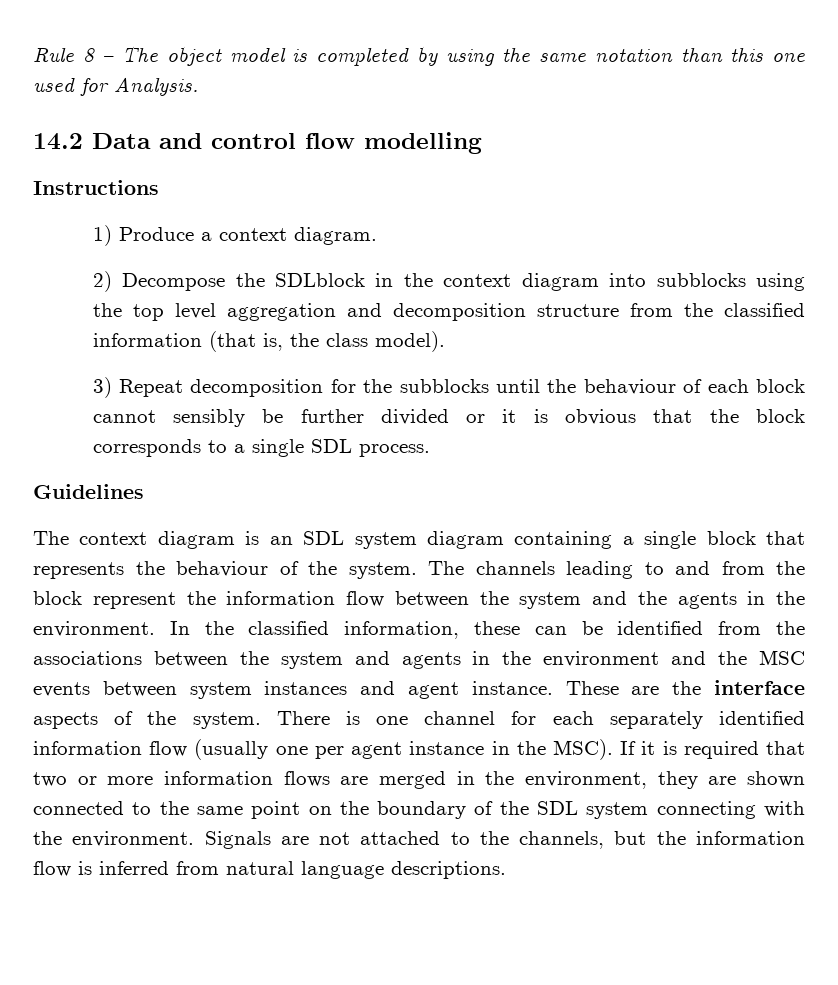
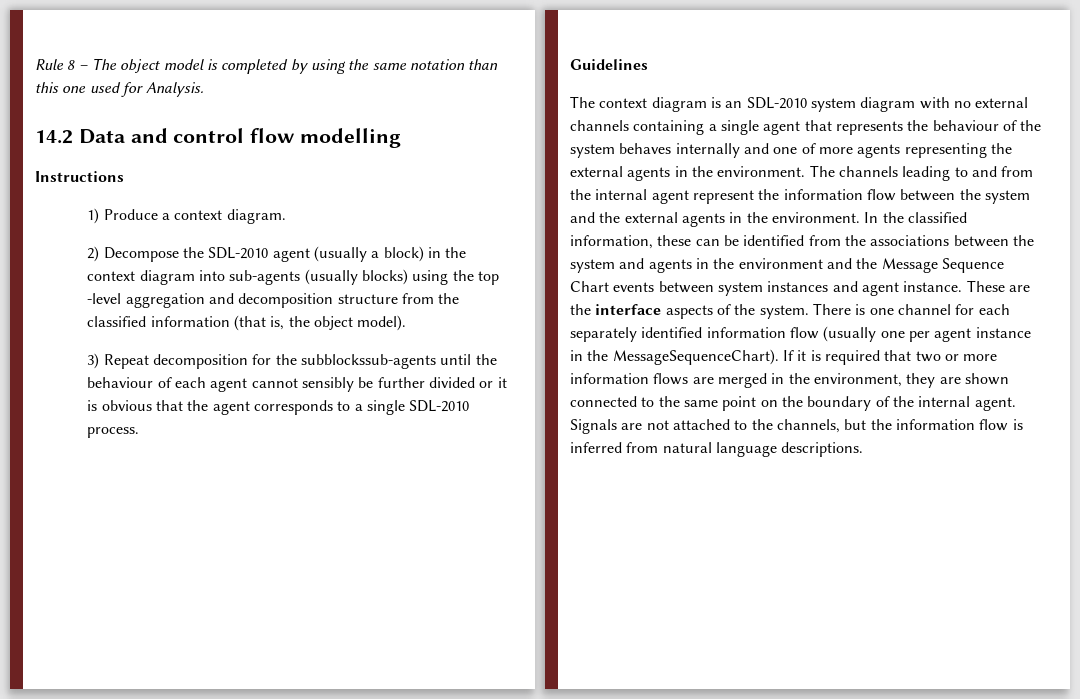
- 2) Decompose the SDLblock in the context diagram into subblocks using the top level aggregation and decomposition structure from the classified information (that is, the class model).
+ 2) Decompose the SDL-2010 agent (usually a block) in the context diagram into sub-agents (usually blocks) using the top -level aggregation and decomposition structure from the classified information (that is, the object model).
- 3) Repeat decomposition for the subblocks until the behaviour of each block cannot sensibly be further divided or it is obvious that the block corresponds to a single SDL process.
+ 3) Repeat decomposition for the subblockssub-agents until the behaviour of each agent cannot sensibly be further divided or it is obvious that the agent corresponds to a single SDL-2010 process.
- The context diagram is an SDL system diagram containing a single block that represents the behaviour of the system.
+ The context diagram is an SDL-2010 system diagram with no external channels containing a single agent that represents the behaviour of the system behaves internally and one of more agents representing the external agents in the environment.
- The channels leading to and from the block represent the information flow between the system and the agents in the environment.
+ The channels leading to and from the internal agent represent the information flow between the system and the external agents in the environment.
- In the classified information, these can be identified from the associations between the system and agents in the environment and the MSC events between system instances and agent instance.
+ In the classified information, these can be identified from the associations between the system and agents in the environment and the Message Sequence Chart events between system instances and agent instance.
- There is one channel for each separately identified information flow (usually one per agent instance in the MSC).
+ There is one channel for each separately identified information flow (usually one per agent instance in the MessageSequenceChart).
- If it is required that two or more information flows are merged in the environment, they are shown connected to the same point on the boundary of the SDL system connecting with the environment.
+ If it is required that two or more information flows are merged in the environment, they are shown connected to the same point on the boundary of the internal agent.

